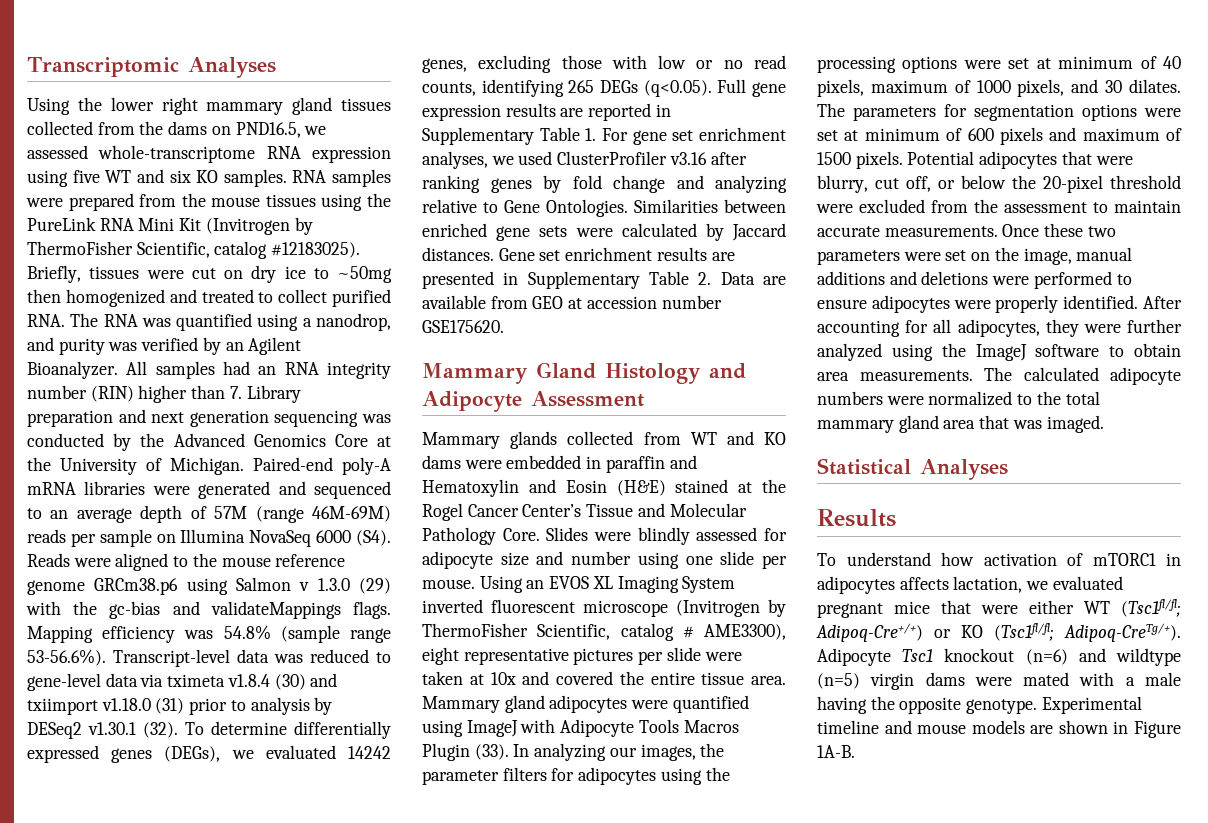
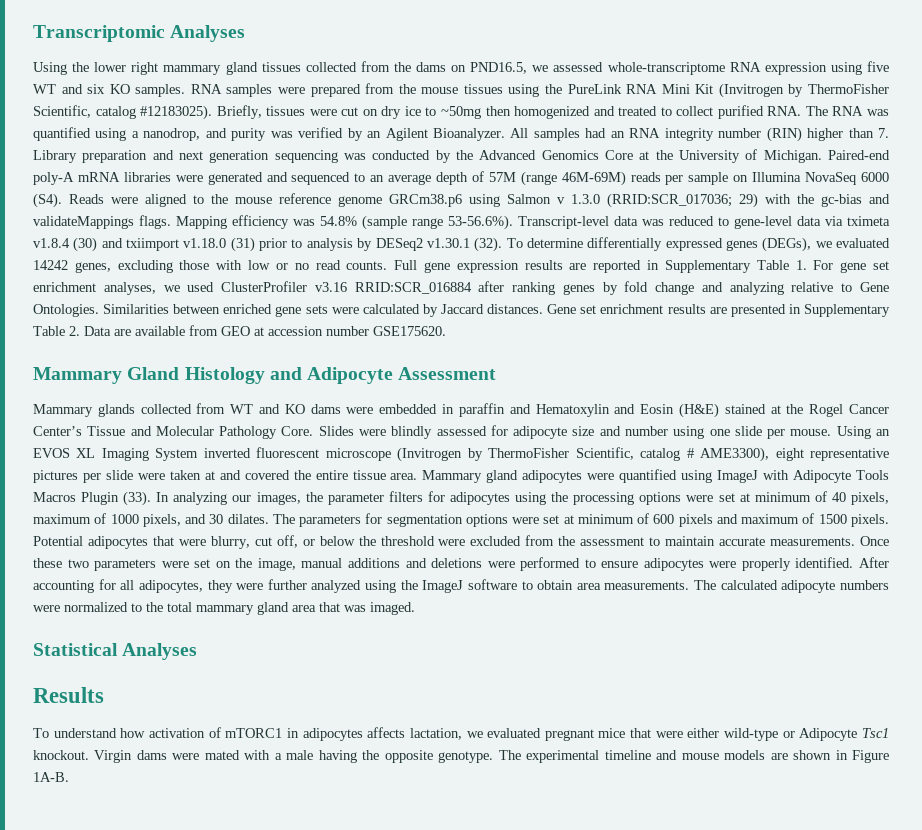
- Paired-end poly-A mRNA libraries were generated and sequenced to an average depth of 57M (range 46M-69M) reads per sample on Illumina NovaSeq 6000 (S4). Reads were aligned to the mouse reference genome GRCm38.p6 using Salmon v 1.3.0 (29) with the gc-bias and validateMappings flags.
+ Paired-end poly-A mRNA libraries were generated and sequenced to an average depth of 57M (range 46M-69M) reads per sample on Illumina NovaSeq 6000 (S4). Reads were aligned to the mouse reference genome GRCm38.p6 using Salmon v 1.3.0 (RRID:SCR_017036; 29) with the gc-bias and validateMappings flags.
- To determine differentially expressed genes (DEGs), we evaluated 14242 genes, excluding those with low or no read counts, identifying 265 DEGs (q<0.05). Full gene expression results are reported in Supplementary Table 1. For gene set enrichment analyses, we used ClusterProfiler v3.16 after ranking genes by fold change and analyzing relative to Gene Ontologies.
+ To determine differentially expressed genes (DEGs), we evaluated 14242 genes, excluding those with low or no read counts. Full gene expression results are reported in Supplementary Table 1. For gene set enrichment analyses, we used ClusterProfiler v3.16 RRID:SCR_016884 after ranking genes by fold change and analyzing relative to Gene Ontologies.
- Using an EVOS XL Imaging System inverted fluorescent microscope (Invitrogen by ThermoFisher Scientific, catalog # AME3300), eight representative pictures per slide were taken at 10x and covered the entire tissue area.
+ Using an EVOS XL Imaging System inverted fluorescent microscope (Invitrogen by ThermoFisher Scientific, catalog # AME3300), eight representative pictures per slide were taken at and covered the entire tissue area.
- Potential adipocytes that were blurry, cut off, or below the 20-pixel threshold were excluded from the assessment to maintain accurate measurements.
+ Potential adipocytes that were blurry, cut off, or below the threshold were excluded from the assessment to maintain accurate measurements.
- To understand how activation of mTORC1 in adipocytes affects lactation, we evaluated pregnant mice that were either WT (Tsc1fl/fl; Adipoq-Cre+/+) or KO (Tsc1fl/fl; Adipoq-CreTg/+). Adipocyte Tsc1 knockout (n=6) and wildtype (n=5) virgin dams were mated with a male having the opposite genotype.
+ To understand how activation of mTORC1 in adipocytes affects lactation, we evaluated pregnant mice that were either wild-type or Adipocyte Tsc1 knockout. Virgin dams were mated with a male having the opposite genotype.
- Experimental timeline and mouse models are shown in Figure 1A-B.
+ The experimental timeline and mouse models are shown in Figure 1A-B.

